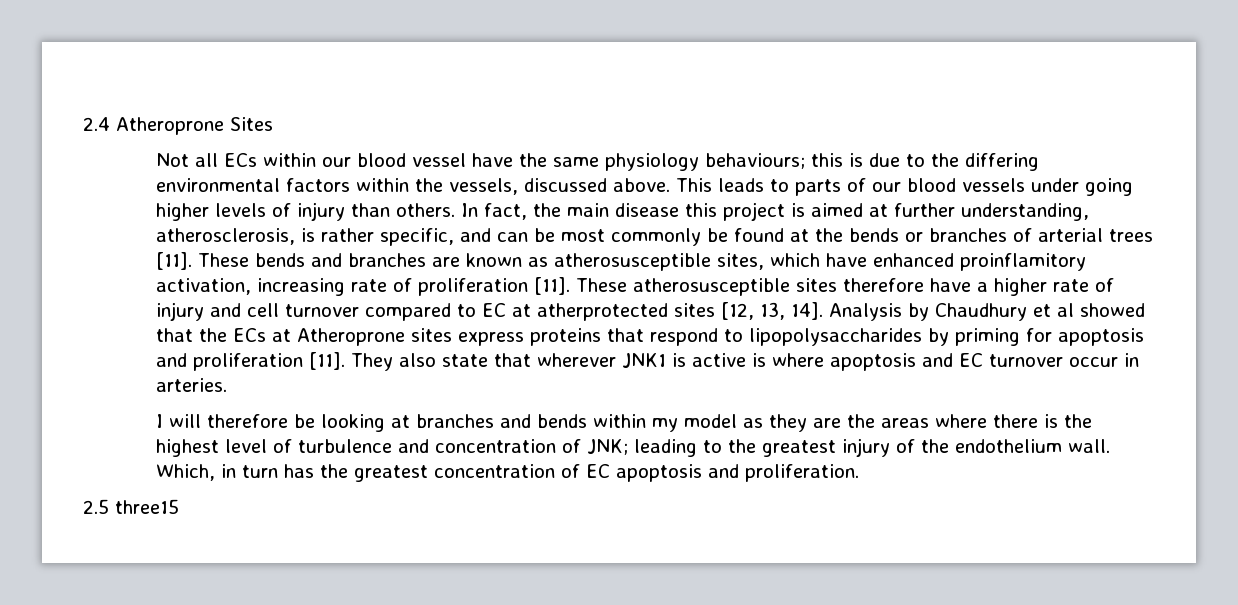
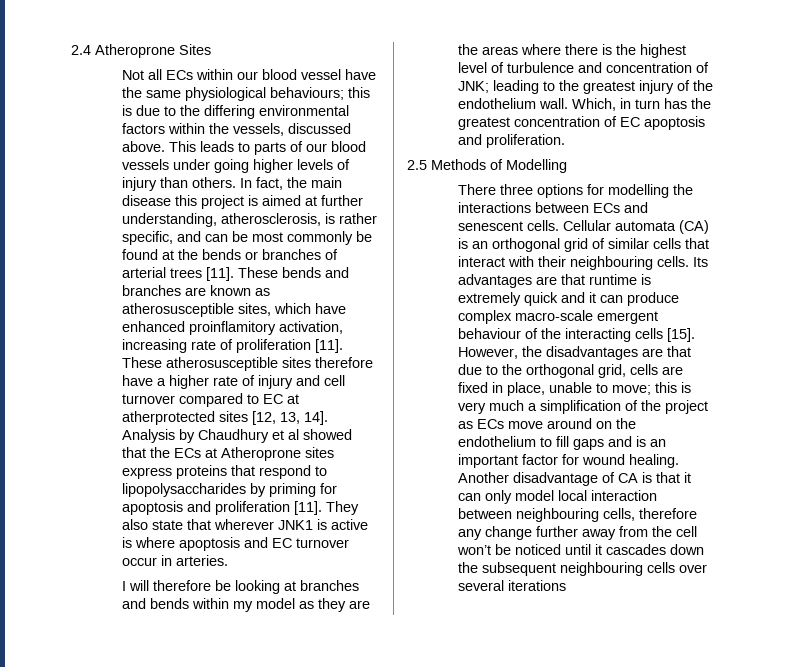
- Not all ECs within our blood vessel have the same physiology behaviours; this is due to the differing environmental factors within the vessels, discussed above.
+ Not all ECs within our blood vessel have the same physiological behaviours; this is due to the differing environmental factors within the vessels, discussed above.
- 2.5 three15
+ 2.5 Methods of Modelling
+ There three options for modelling the interactions between ECs and senescent cells. Cellular automata (CA) is an orthogonal grid of similar cells that interact with their neighbouring cells. Its advantages are that runtime is extremely quick and it can produce complex macro-scale emergent behaviour of the interacting cells [15]. However, the disadvantages are that due to the orthogonal grid, cells are fixed in place, unable to move; this is very much a simplification of the project as ECs move around on the endothelium to fill gaps and is an important factor for wound healing. Another disadvantage of CA is that it can only model local interaction between neighbouring cells, therefore any change further away from the cell won’t be noticed until it cascades down the subsequent neighbouring cells over several iterations

